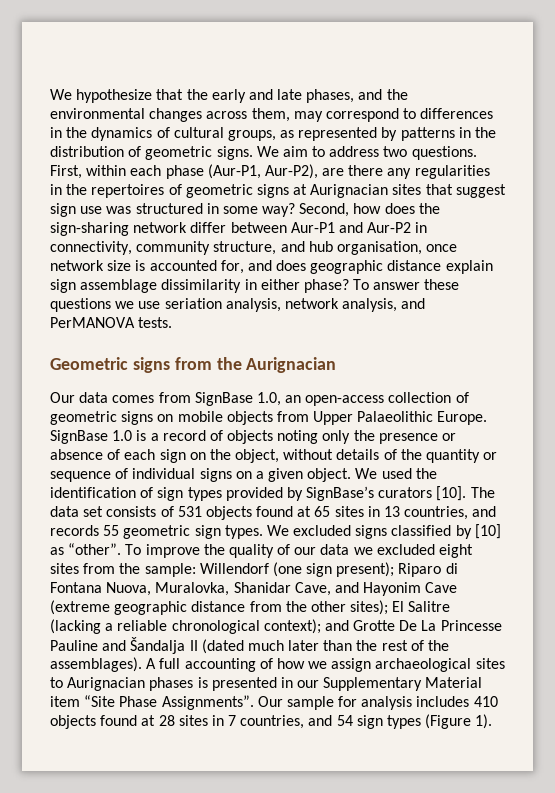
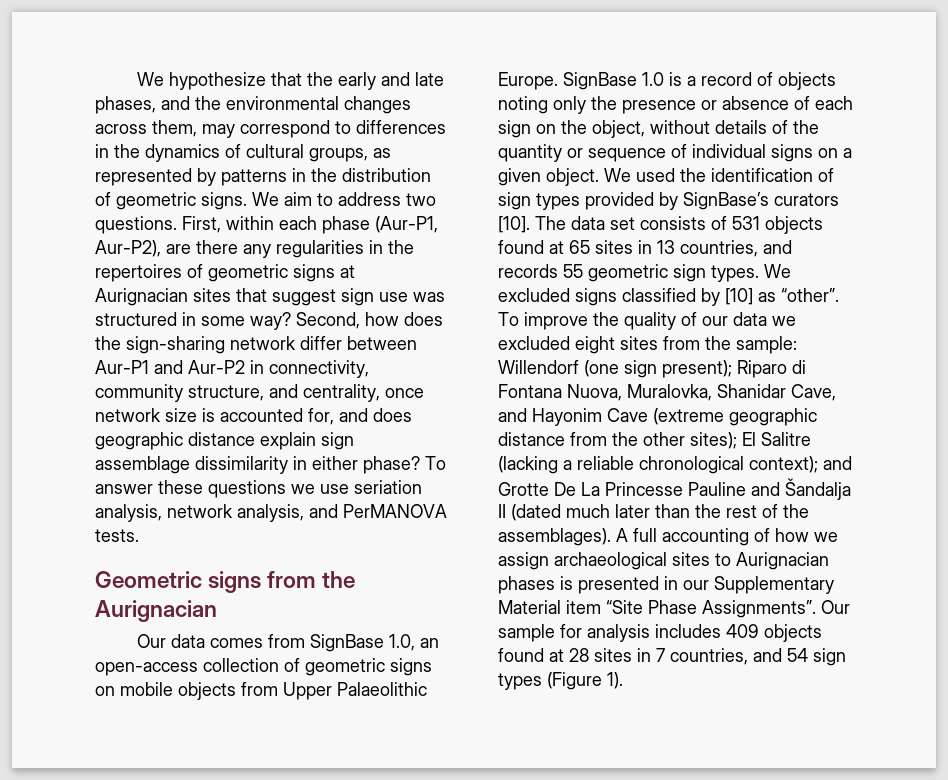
- Second, how does the sign-sharing network differ between Aur-P1 and Aur-P2 in connectivity, community structure, and hub organisation, once network size is accounted for, and does geographic distance explain sign assemblage dissimilarity in either phase?
+ Second, how does the sign-sharing network differ between Aur-P1 and Aur-P2 in connectivity, community structure, and centrality, once network size is accounted for, and does geographic distance explain sign assemblage dissimilarity in either phase?
- Our sample for analysis includes 410 objects found at 28 sites in 7 countries, and 54 sign types (Figure 1).
+ Our sample for analysis includes 409 objects found at 28 sites in 7 countries, and 54 sign types (Figure 1).

